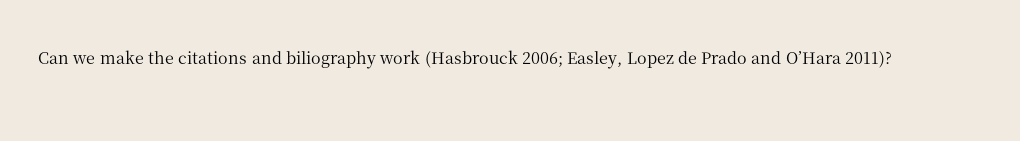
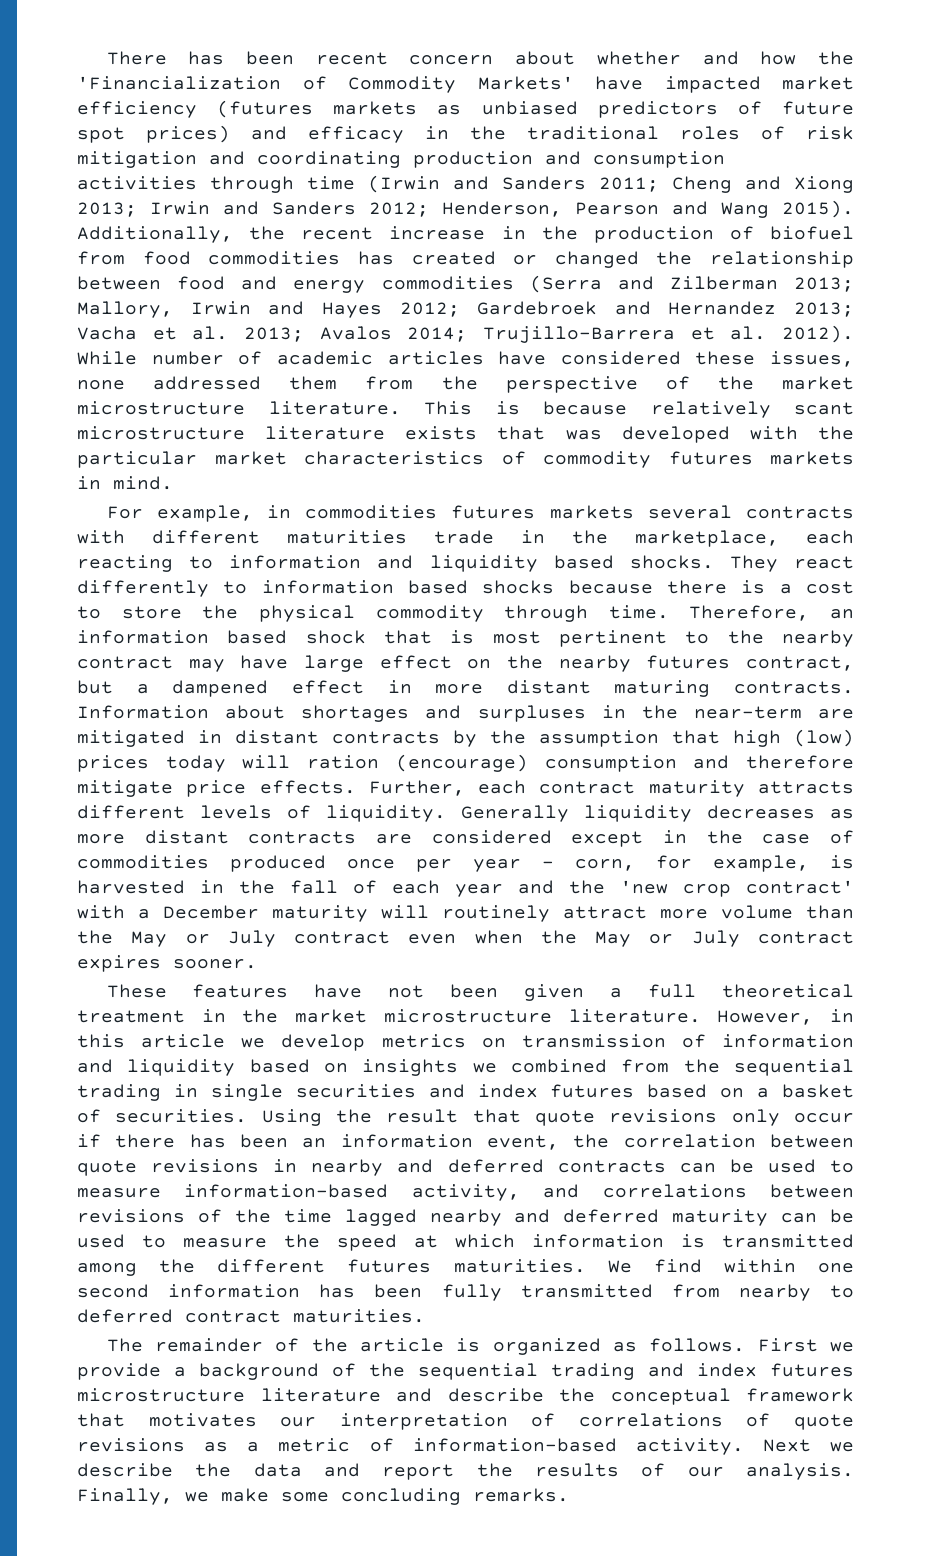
- Can we make the citations and biliography work (Hasbrouck 2006; Easley, Lopez de Prado and O’Hara 2011)?
+ There has been recent concern about whether and how the 'Financialization of Commodity Markets' have impacted market efficiency (futures markets as unbiased predictors of future spot prices) and efficacy in the traditional roles of risk mitigation and coordinating production and consumption activities through time (Irwin and Sanders 2011; Cheng and Xiong 2013; Irwin and Sanders 2012; Henderson, Pearson and Wang 2015). Additionally, the recent increase in the production of biofuel from food commodities has created or changed the relationship between food and energy commodities (Serra and Zilberman 2013; Mallory, Irwin and Hayes 2012; Gardebroek and Hernandez 2013; Vacha et al. 2013; Avalos 2014; Trujillo-Barrera et al. 2012). While number of academic articles have considered these issues, none addressed them from the perspective of the market microstructure literature. This is because relatively scant microstructure literature exists that was developed with the particular market characteristics of commodity futures markets in mind.
+ For example, in commodities futures markets several contracts with different maturities trade in the marketplace, each reacting to information and liquidity based shocks. They react differently to information based shocks because there is a cost to store the physical commodity through time. Therefore, an information based shock that is most pertinent to the nearby contract may have large effect on the nearby futures contract, but a dampened effect in more distant maturing contracts. Information about shortages and surpluses in the near-term are mitigated in distant contracts by the assumption that high (low) prices today will ration (encourage) consumption and therefore mitigate price effects. Further, each contract maturity attracts different levels of liquidity. Generally liquidity decreases as more distant contracts are considered except in the case of commodities produced once per year - corn, for example, is harvested in the fall of each year and the 'new crop contract' with a December maturity will routinely attract more volume than the May or July contract even when the May or July contract expires sooner.
+ These features have not been given a full theoretical treatment in the market microstructure literature. However, in this article we develop metrics on transmission of information and liquidity based on insights we combined from the sequential trading in single securities and index futures based on a basket of securities. Using the result that quote revisions only occur if there has been an information event, the correlation between quote revisions in nearby and deferred contracts can be used to measure information-based activity, and correlations between revisions of the time lagged nearby and deferred maturity can be used to measure the speed at which information is transmitted among the different futures maturities. We find within one second information has been fully transmitted from nearby to deferred contract maturities.
+ The remainder of the article is organized as follows. First we provide a background of the sequential trading and index futures microstructure literature and describe the conceptual framework that motivates our interpretation of correlations of quote revisions as a metric of information-based activity. Next we describe the data and report the results of our analysis. Finally, we make some concluding remarks.

